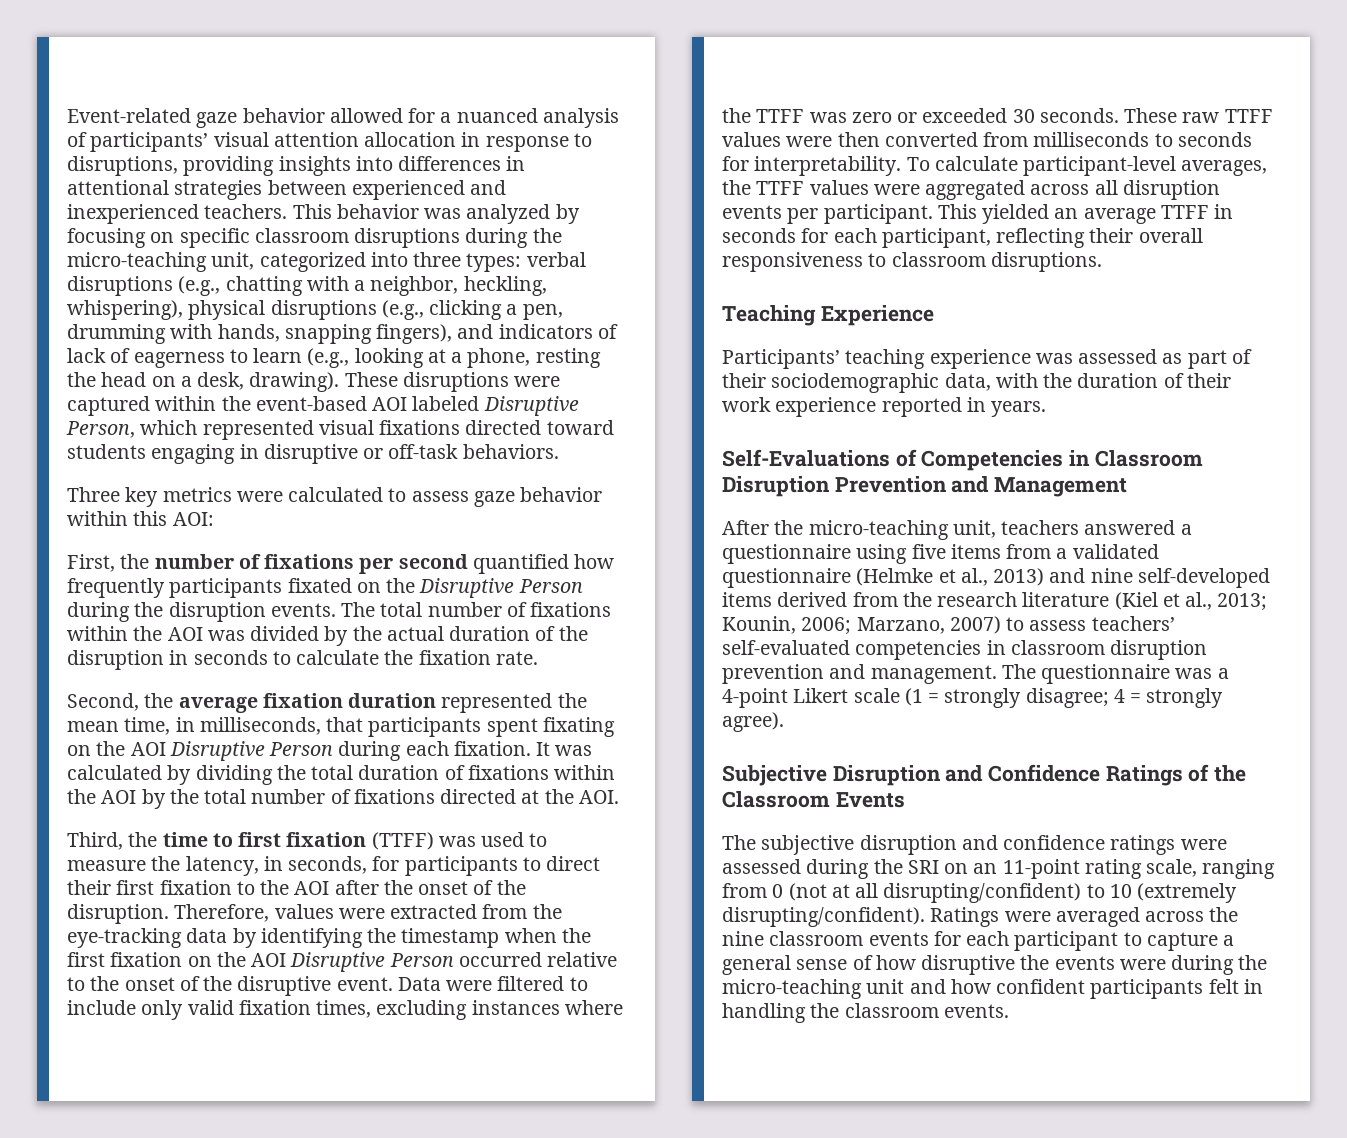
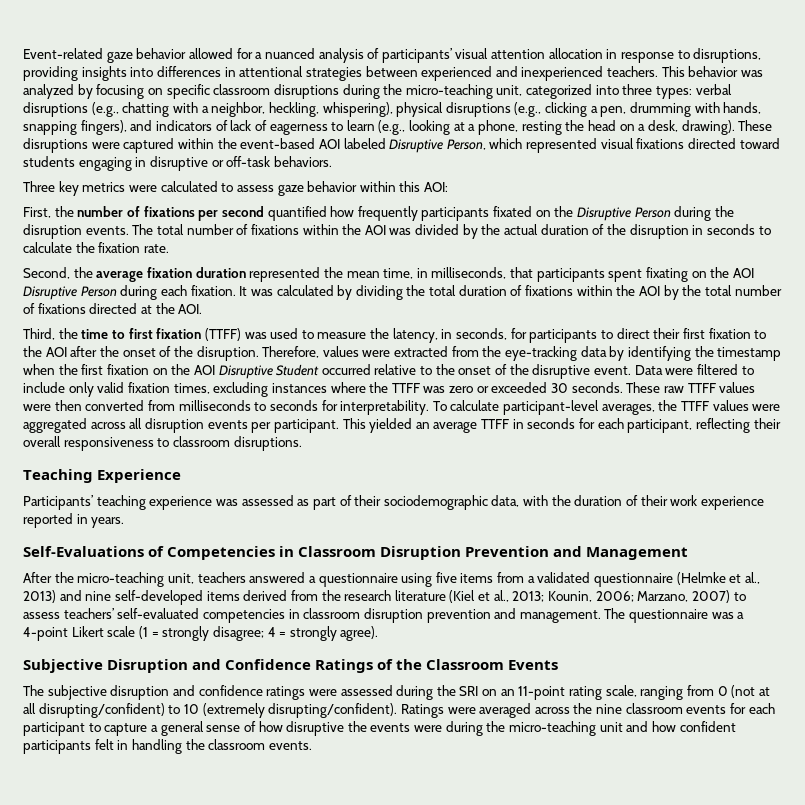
- Therefore, values were extracted from the eye-tracking data by identifying the timestamp when the first fixation on the AOI Disruptive Person occurred relative to the onset of the disruptive event.
+ Therefore, values were extracted from the eye-tracking data by identifying the timestamp when the first fixation on the AOI Disruptive Student occurred relative to the onset of the disruptive event.

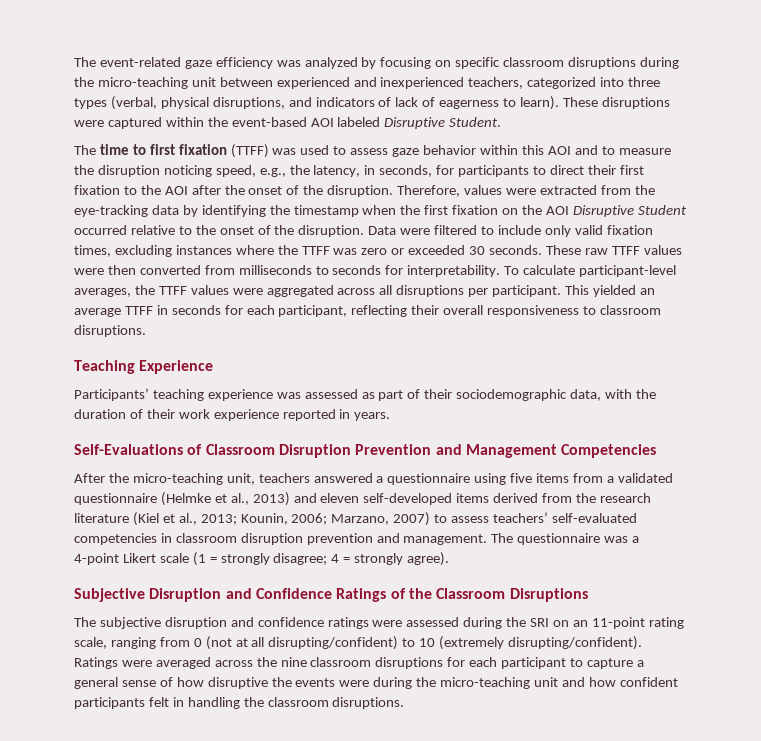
- Event-related gaze behavior allowed for a nuanced analysis of participants’ visual attention allocation in response to disruptions, providing insights into differences in attentional strategies between experienced and inexperienced teachers. This behavior was analyzed by focusing on specific classroom disruptions during the micro-teaching unit, categorized into three types: verbal disruptions (e.g., chatting with a neighbor, heckling, whispering), physical disruptions (e.g., clicking a pen, drumming with hands, snapping fingers), and indicators of lack of eagerness to learn (e.g., looking at a phone, resting the head on a desk, drawing).
+ The event-related gaze efficiency was analyzed by focusing on specific classroom disruptions during the micro-teaching unit between experienced and inexperienced teachers, categorized into three types (verbal, physical disruptions, and indicators of lack of eagerness to learn).
- These disruptions were captured within the event-based AOI labeled Disruptive Person, which represented visual fixations directed toward students engaging in disruptive or off-task behaviors.
- Three key metrics were calculated to assess gaze behavior within this AOI:
- First, the number of fixations per second quantified how frequently participants fixated on the Disruptive Person during the disruption events. The total number of fixations within the AOI was divided by the actual duration of the disruption in seconds to calculate the fixation rate.
- Second, the average fixation duration represented the mean time, in milliseconds, that participants spent fixating on the AOI Disruptive Person during each fixation. It was calculated by dividing the total duration of fixations within the AOI by the total number of fixations directed at the AOI.
- Third, the time to first fixation (TTFF) was used to measure the latency, in seconds, for participants to direct their first fixation to the AOI after the onset of the disruption.
+ These disruptions were captured within the event-based AOI labeled Disruptive Student.
+ The time to first fixation (TTFF) was used to assess gaze behavior within this AOI and to measure the disruption noticing speed, e.g., the latency, in seconds, for participants to direct their first fixation to the AOI after the onset of the disruption.
- Therefore, values were extracted from the eye-tracking data by identifying the timestamp when the first fixation on the AOI Disruptive Student occurred relative to the onset of the disruptive event.
+ Therefore, values were extracted from the eye-tracking data by identifying the timestamp when the first fixation on the AOI Disruptive Student occurred relative to the onset of the disruption.
- To calculate participant-level averages, the TTFF values were aggregated across all disruption events per participant.
+ To calculate participant-level averages, the TTFF values were aggregated across all disruptions per participant.
- Self-Evaluations of Competencies in Classroom Disruption Prevention and Management
+ Self-Evaluations of Classroom Disruption Prevention and Management Competencies
- After the micro-teaching unit, teachers answered a questionnaire using five items from a validated questionnaire (Helmke et al., 2013) and nine self-developed items derived from the research literature (Kiel et al., 2013; Kounin, 2006; Marzano, 2007) to assess teachers’ self-evaluated competencies in classroom disruption prevention and management.
+ After the micro-teaching unit, teachers answered a questionnaire using five items from a validated questionnaire (Helmke et al., 2013) and eleven self-developed items derived from the research literature (Kiel et al., 2013; Kounin, 2006; Marzano, 2007) to assess teachers’ self-evaluated competencies in classroom disruption prevention and management.
- Subjective Disruption and Confidence Ratings of the Classroom Events
+ Subjective Disruption and Confidence Ratings of the Classroom Disruptions
- Ratings were averaged across the nine classroom events for each participant to capture a general sense of how disruptive the events were during the micro-teaching unit and how confident participants felt in handling the classroom events.
+ Ratings were averaged across the nine classroom disruptions for each participant to capture a general sense of how disruptive the events were during the micro-teaching unit and how confident participants felt in handling the classroom disruptions.

